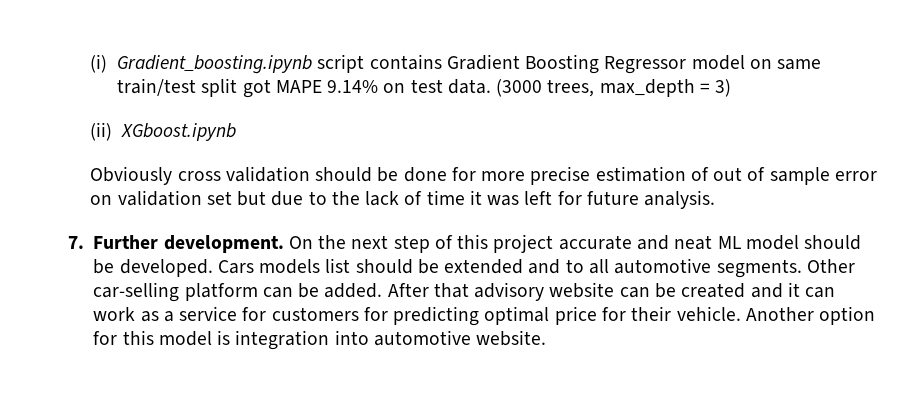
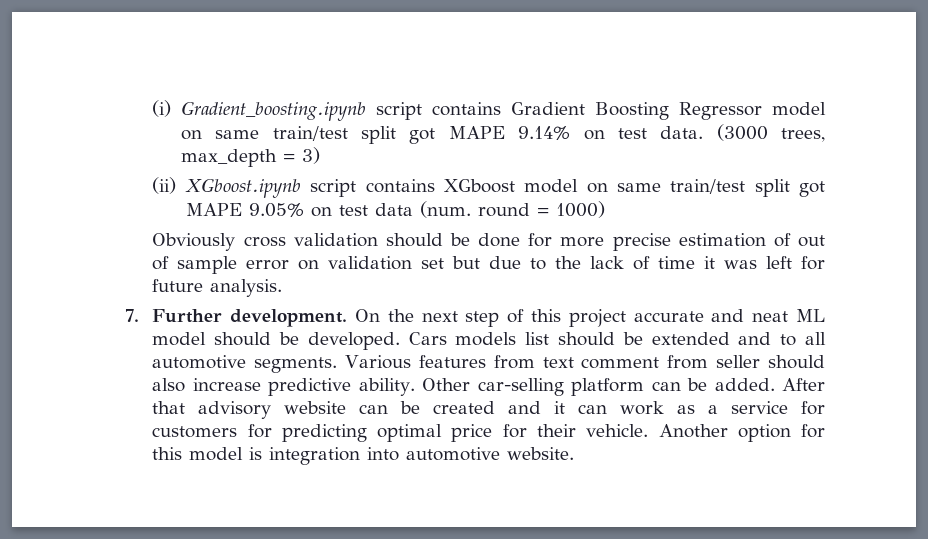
- (ii) XGboost.ipynb
+ (ii) XGboost.ipynb script contains XGboost model on same train/test split got MAPE 9.05% on test data (num. round = 1000)
+ Various features from text comment from seller should also increase predictive ability.

